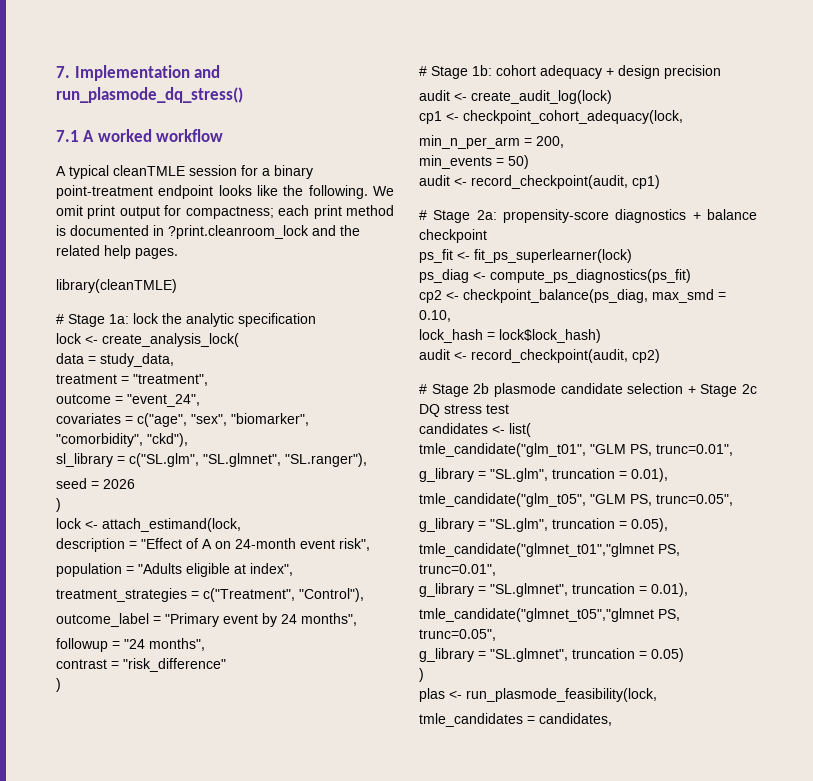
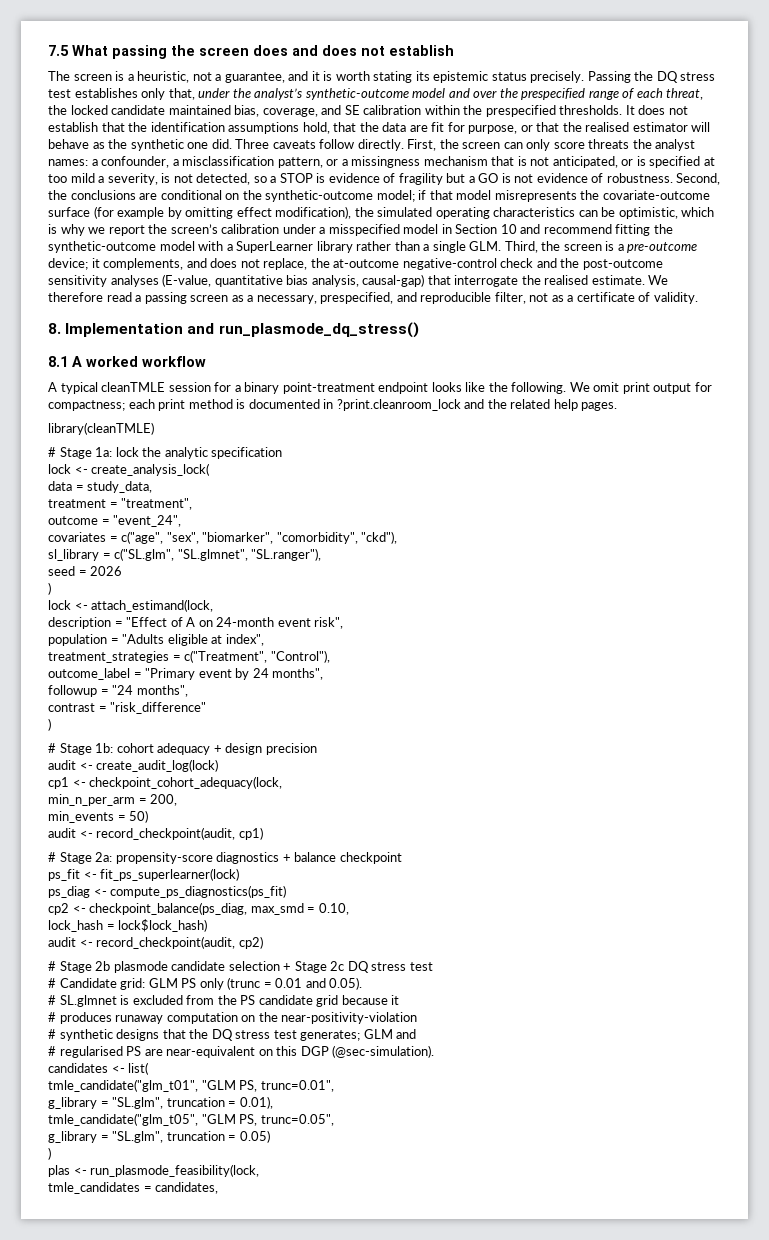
- 7. Implementation and run_plasmode_dq_stress()
+ 7.5 What passing the screen does and does not establish
+ The screen is a heuristic, not a guarantee, and it is worth stating its epistemic status precisely. Passing the DQ stress test establishes only that, under the analyst’s synthetic-outcome model and over the prespecified range of each threat, the locked candidate maintained bias, coverage, and SE calibration within the prespecified thresholds. It does not establish that the identification assumptions hold, that the data are fit for purpose, or that the realised estimator will behave as the synthetic one did. Three caveats follow directly. First, the screen can only score threats the analyst names: a confounder, a misclassification pattern, or a missingness mechanism that is not anticipated, or is specified at too mild a severity, is not detected, so a STOP is evidence of fragility but a GO is not evidence of robustness. Second, the conclusions are conditional on the synthetic-outcome model; if that model misrepresents the covariate-outcome surface (for example by omitting effect modification), the simulated operating characteristics can be optimistic, which is why we report the screen’s calibration under a misspecified model in Section 10 and recommend fitting the synthetic-outcome model with a SuperLearner library rather than a single GLM. Third, the screen is a pre-outcome device; it complements, and does not replace, the at-outcome negative-control check and the post-outcome sensitivity analyses (E-value, quantitative bias analysis, causal-gap) that interrogate the realised estimate. We therefore read a passing screen as a necessary, prespecified, and reproducible filter, not as a certificate of validity.
+ 8. Implementation and run_plasmode_dq_stress()
- 7.1 A worked workflow
+ 8.1 A worked workflow
+ # Candidate grid: GLM PS only (trunc = 0.01 and 0.05).
+ # SL.glmnet is excluded from the PS candidate grid because it
+ # produces runaway computation on the near-positivity-violation
+ # synthetic designs that the DQ stress test generates; GLM and
+ # regularised PS are near-equivalent on this DGP (@sec-simulation).
- g_library = "SL.glm", truncation = 0.05),
- tmle_candidate("glmnet_t01","glmnet PS, trunc=0.01",
- g_library = "SL.glmnet", truncation = 0.01),
- tmle_candidate("glmnet_t05","glmnet PS, trunc=0.05",
- g_library = "SL.glmnet", truncation = 0.05)
+ g_library = "SL.glm", truncation = 0.05)

